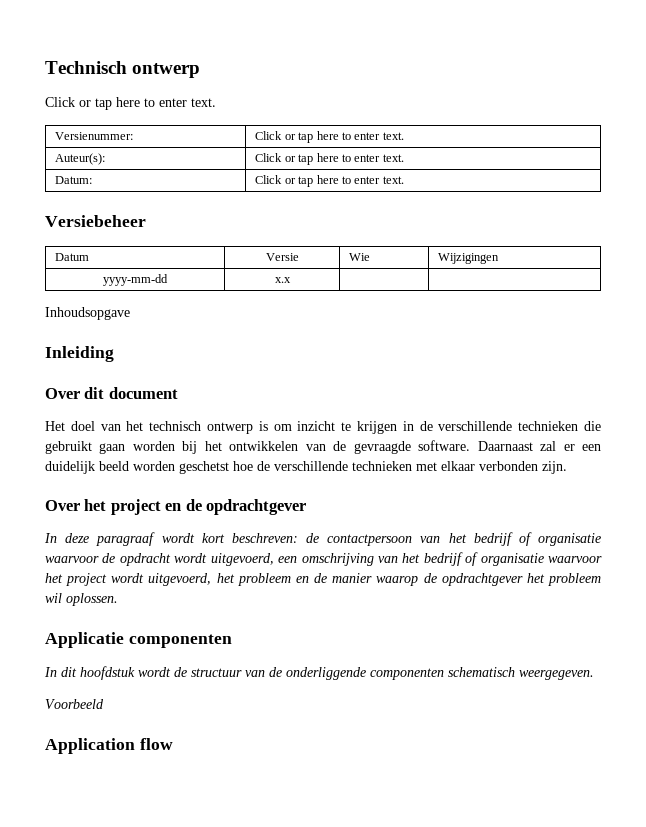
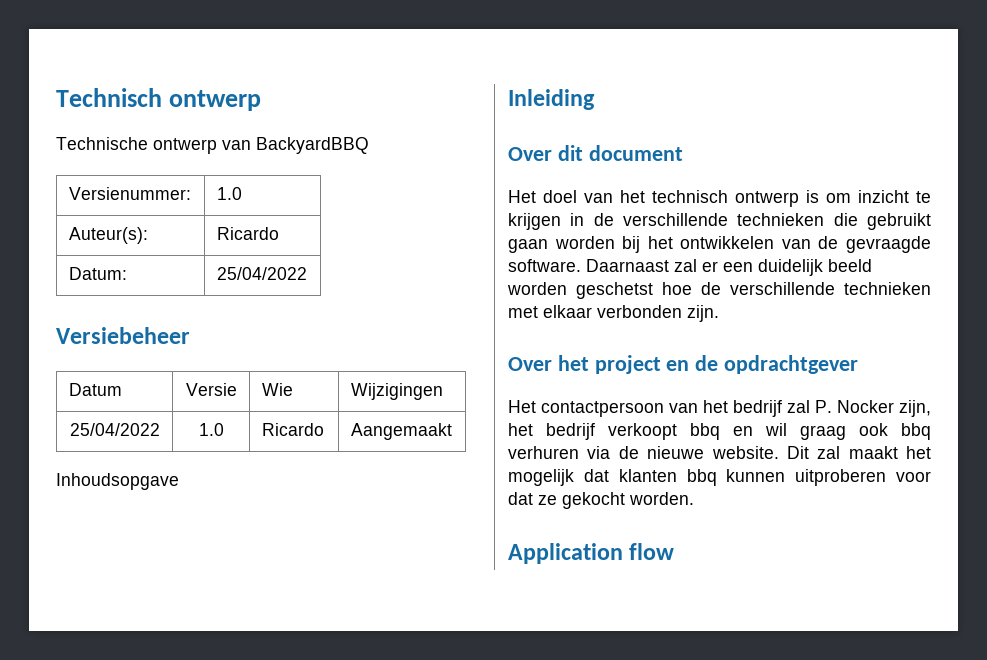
  Technisch ontwerp
- Click or tap here to enter text.
- Versienummer: | Click or tap here to enter text.
- Auteur(s): | Click or tap here to enter text.
- Datum: | Click or tap here to enter text.
+ Technische ontwerp van BackyardBBQ
+ Versienummer: | 1.0
+ Auteur(s): | Ricardo
+ Datum: | 25/04/2022
- yyyy-mm-dd | x.x | |
+ 25/04/2022 | 1.0 | Ricardo | Aangemaakt
- In deze paragraaf wordt kort beschreven: de contactpersoon van het bedrijf of organisatie waarvoor de opdracht wordt uitgevoerd, een omschrijving van het bedrijf of organisatie waarvoor het project wordt uitgevoerd, het probleem en de manier waarop de opdrachtgever het probleem wil oplossen.
- Applicatie componenten
- In dit hoofdstuk wordt de structuur van de onderliggende componenten schematisch weergegeven.
- Voorbeeld
+ Het contactpersoon van het bedrijf zal P. Nocker zijn, het bedrijf verkoopt bbq en wil graag ook bbq verhuren via de nieuwe website. Dit zal maakt het mogelijk dat klanten bbq kunnen uitproberen voor dat ze gekocht worden.

